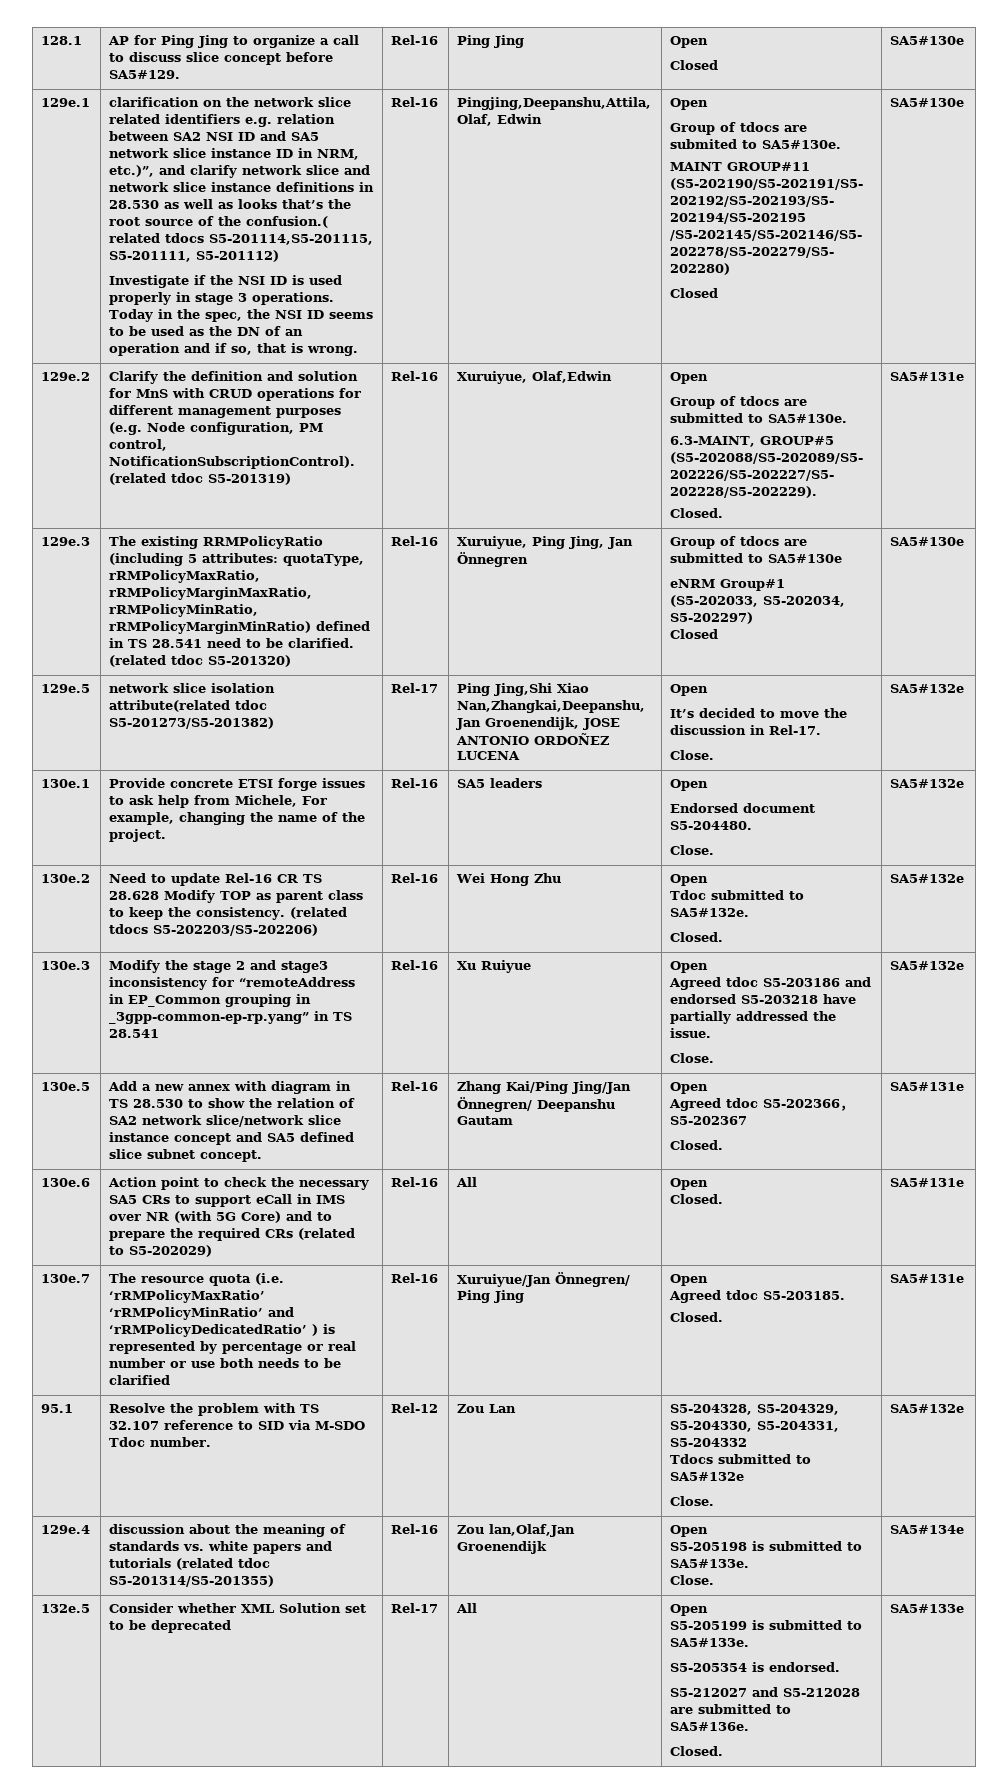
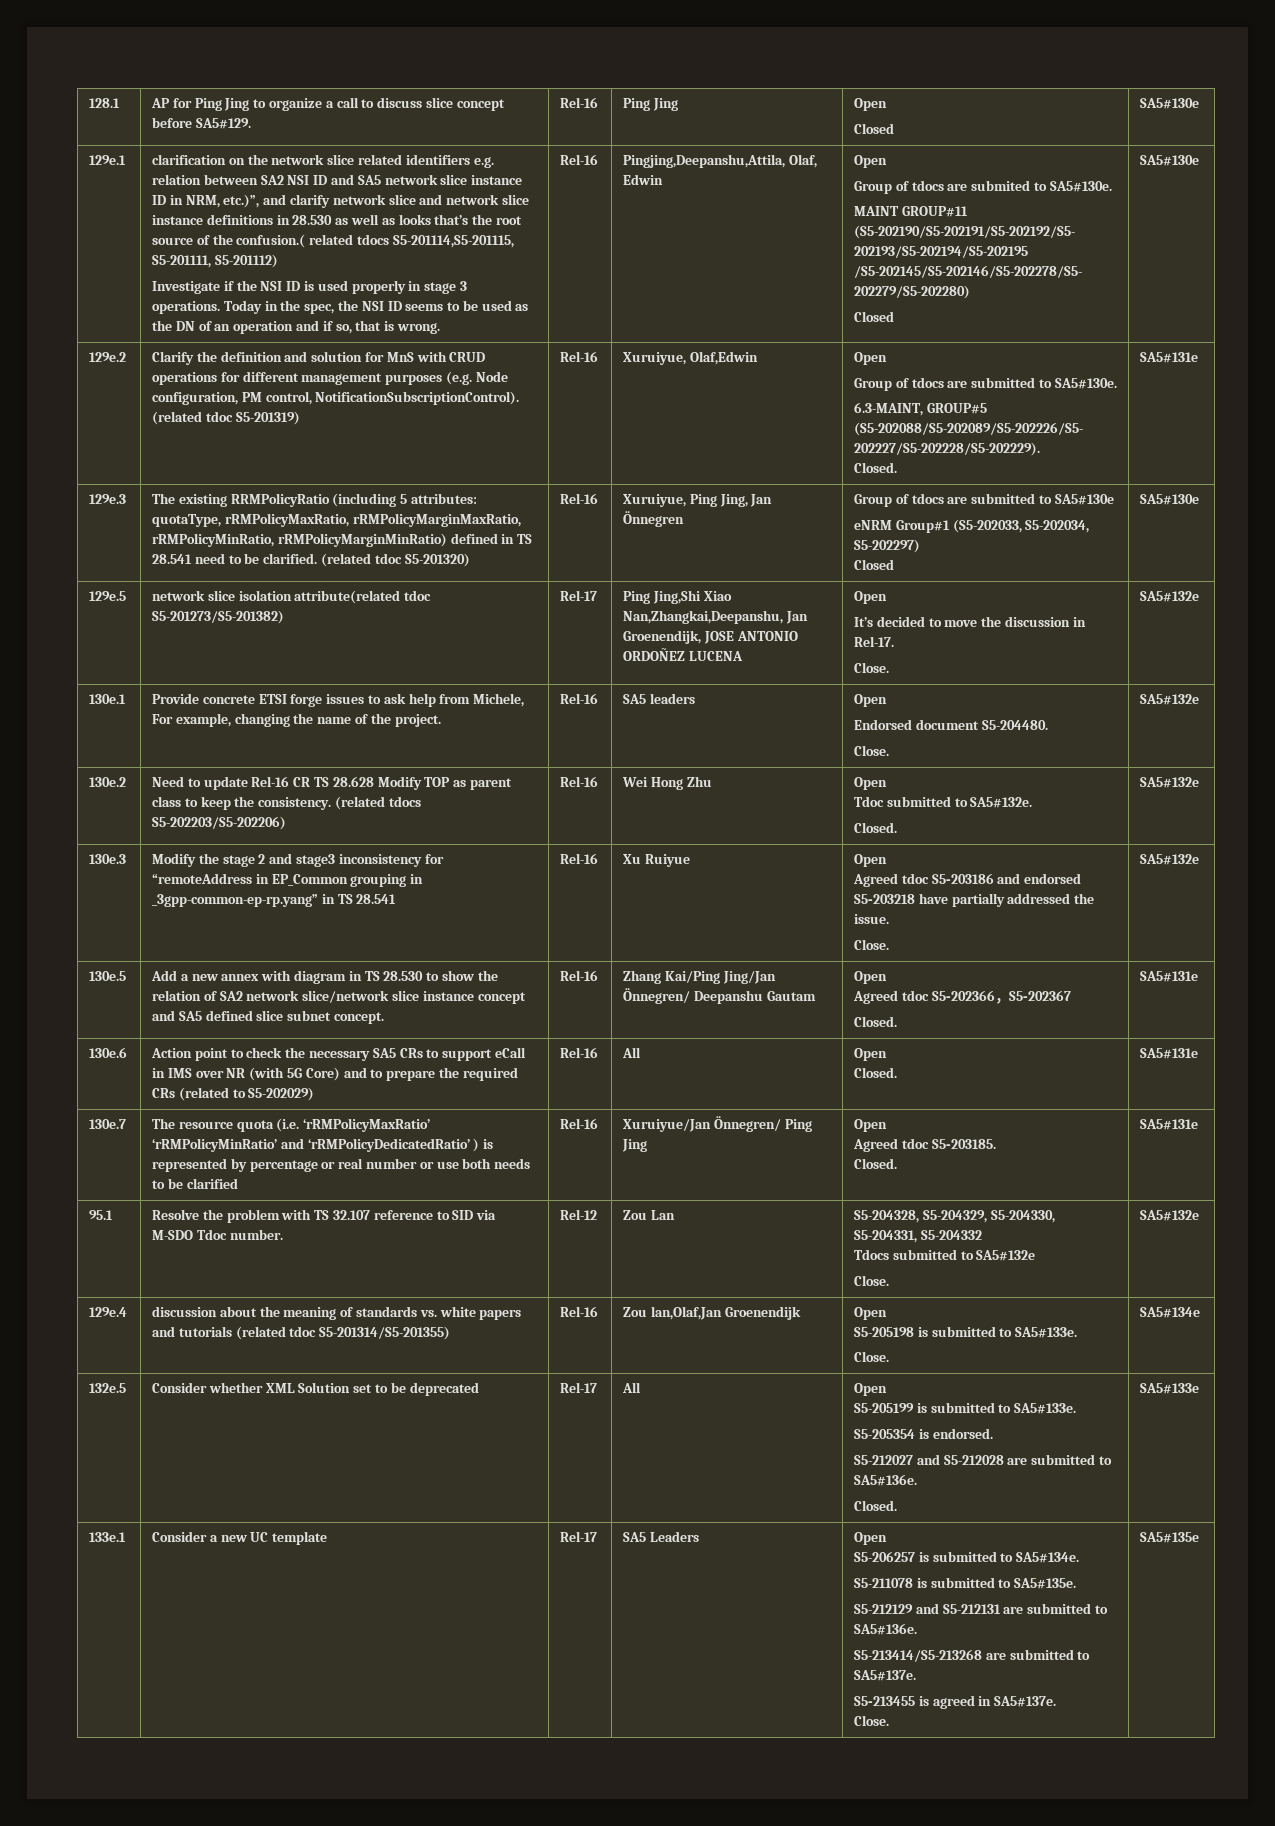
+ 133e.1 | Consider a new UC template | Rel-17 | SA5 Leaders | Open
+ S5-206257 is submitted to SA5#134e.
+ S5-211078 is submitted to SA5#135e.
+ S5-212129 and S5-212131 are submitted to SA5#136e.
+ S5-213414/S5-213268 are submitted to SA5#137e.
+ S5‑213455 is agreed in SA5#137e.
+ Close. | SA5#135e

